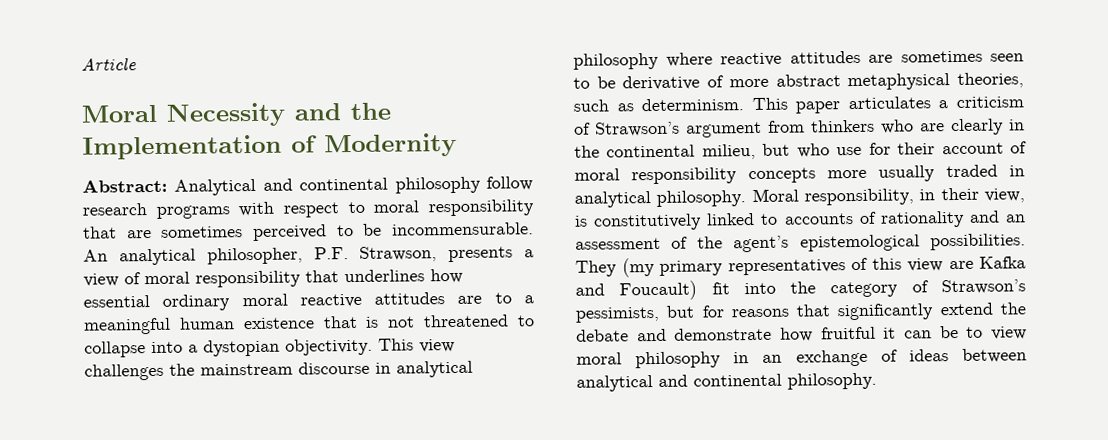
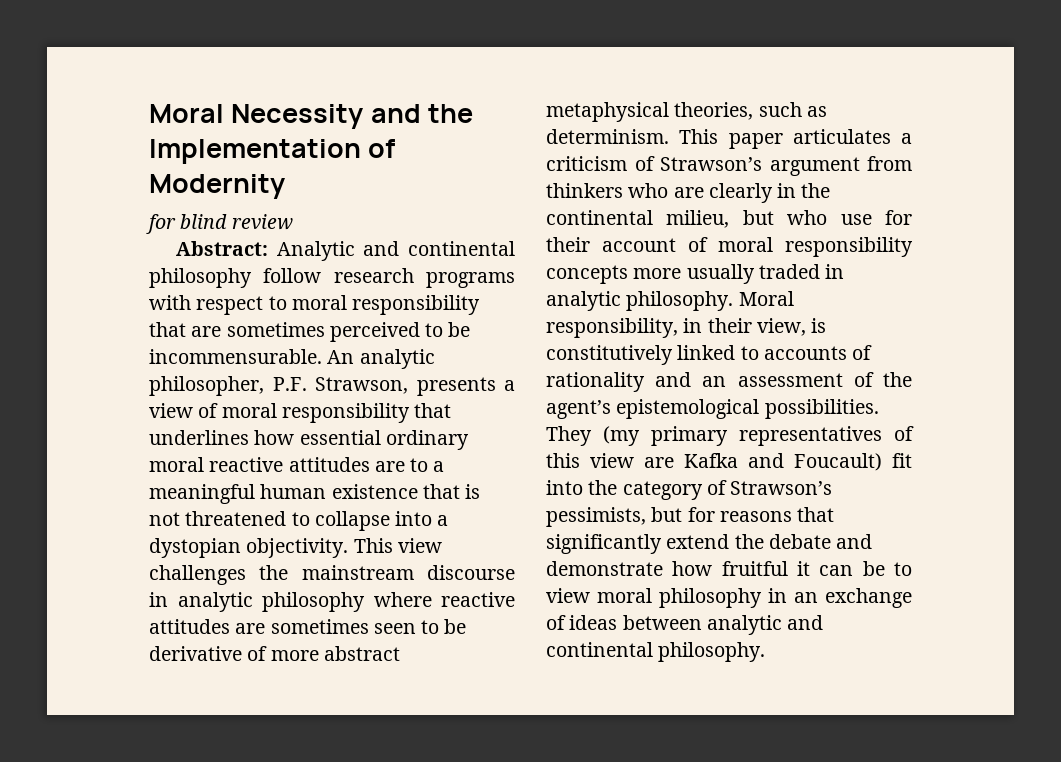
- Article
+ for blind review
- Abstract: Analytical and continental philosophy follow research programs with respect to moral responsibility that are sometimes perceived to be incommensurable.
+ Abstract: Analytic and continental philosophy follow research programs with respect to moral responsibility that are sometimes perceived to be incommensurable.
- An analytical philosopher, P.F. Strawson, presents a view of moral responsibility that underlines how essential ordinary moral reactive attitudes are to a meaningful human existence that is not threatened to collapse into a dystopian objectivity.
+ An analytic philosopher, P.F. Strawson, presents a view of moral responsibility that underlines how essential ordinary moral reactive attitudes are to a meaningful human existence that is not threatened to collapse into a dystopian objectivity.
- This view challenges the mainstream discourse in analytical philosophy where reactive attitudes are sometimes seen to be derivative of more abstract metaphysical theories, such as determinism.
+ This view challenges the mainstream discourse in analytic philosophy where reactive attitudes are sometimes seen to be derivative of more abstract metaphysical theories, such as determinism.
- This paper articulates a criticism of Strawson’s argument from thinkers who are clearly in the continental milieu, but who use for their account of moral responsibility concepts more usually traded in analytical philosophy.
+ This paper articulates a criticism of Strawson’s argument from thinkers who are clearly in the continental milieu, but who use for their account of moral responsibility concepts more usually traded in analytic philosophy.
- They (my primary representatives of this view are Kafka and Foucault) fit into the category of Strawson’s pessimists, but for reasons that significantly extend the debate and demonstrate how fruitful it can be to view moral philosophy in an exchange of ideas between analytical and continental philosophy.
+ They (my primary representatives of this view are Kafka and Foucault) fit into the category of Strawson’s pessimists, but for reasons that significantly extend the debate and demonstrate how fruitful it can be to view moral philosophy in an exchange of ideas between analytic and continental philosophy.

